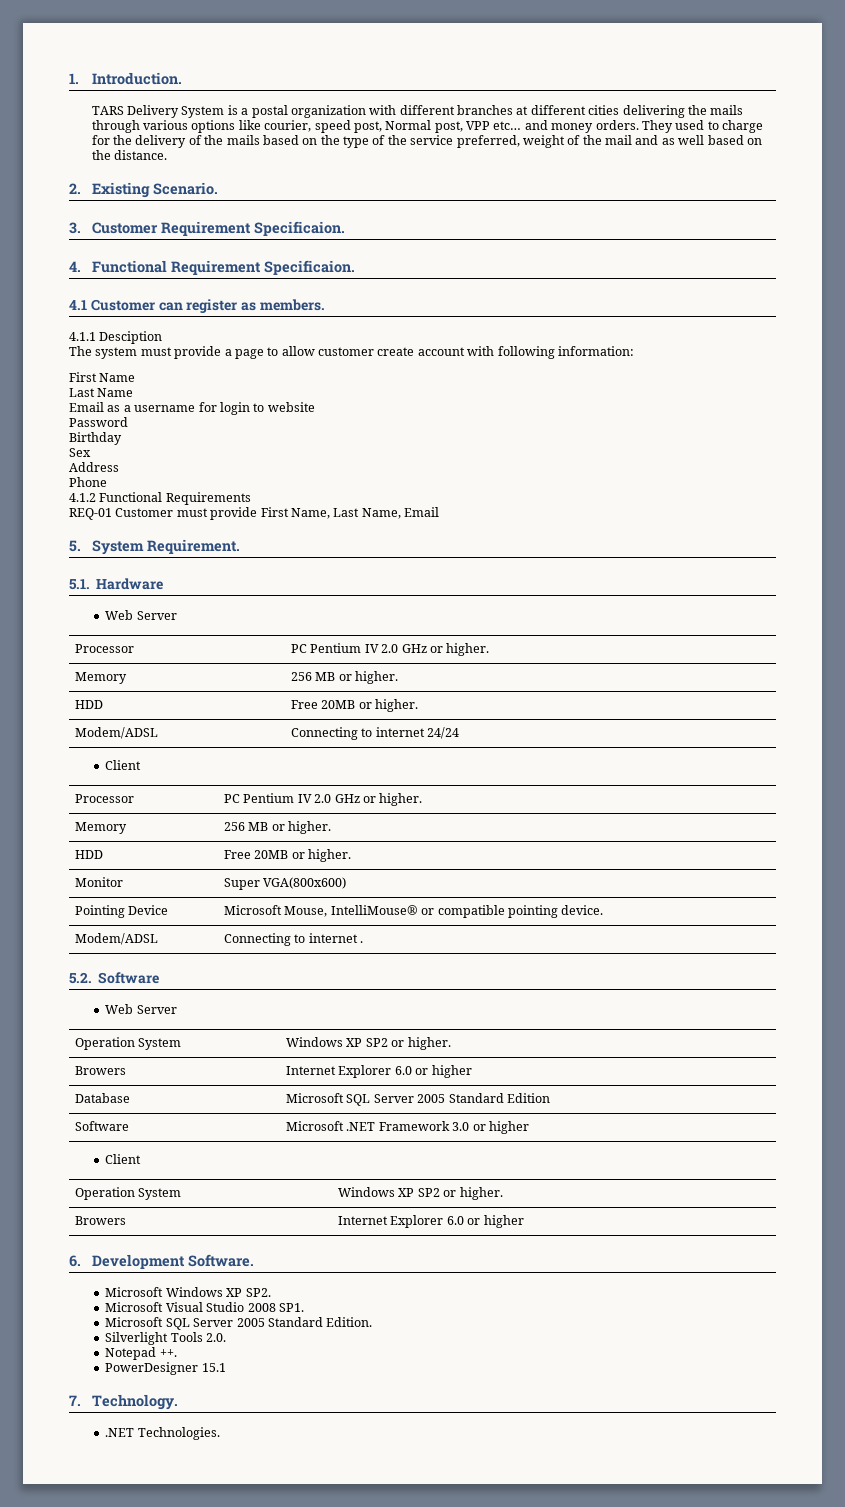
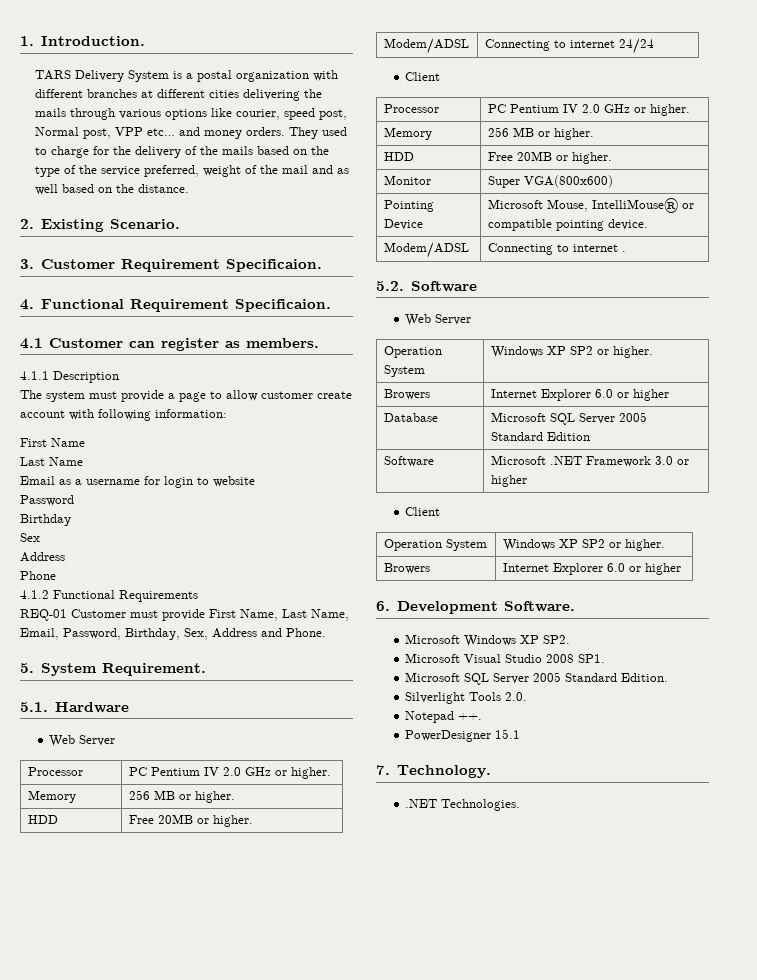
- 4.1.1 Desciption
+ 4.1.1 Description
- REQ-01 Customer must provide First Name, Last Name, Email
+ REQ-01 Customer must provide First Name, Last Name, Email, Password, Birthday, Sex, Address and Phone.

